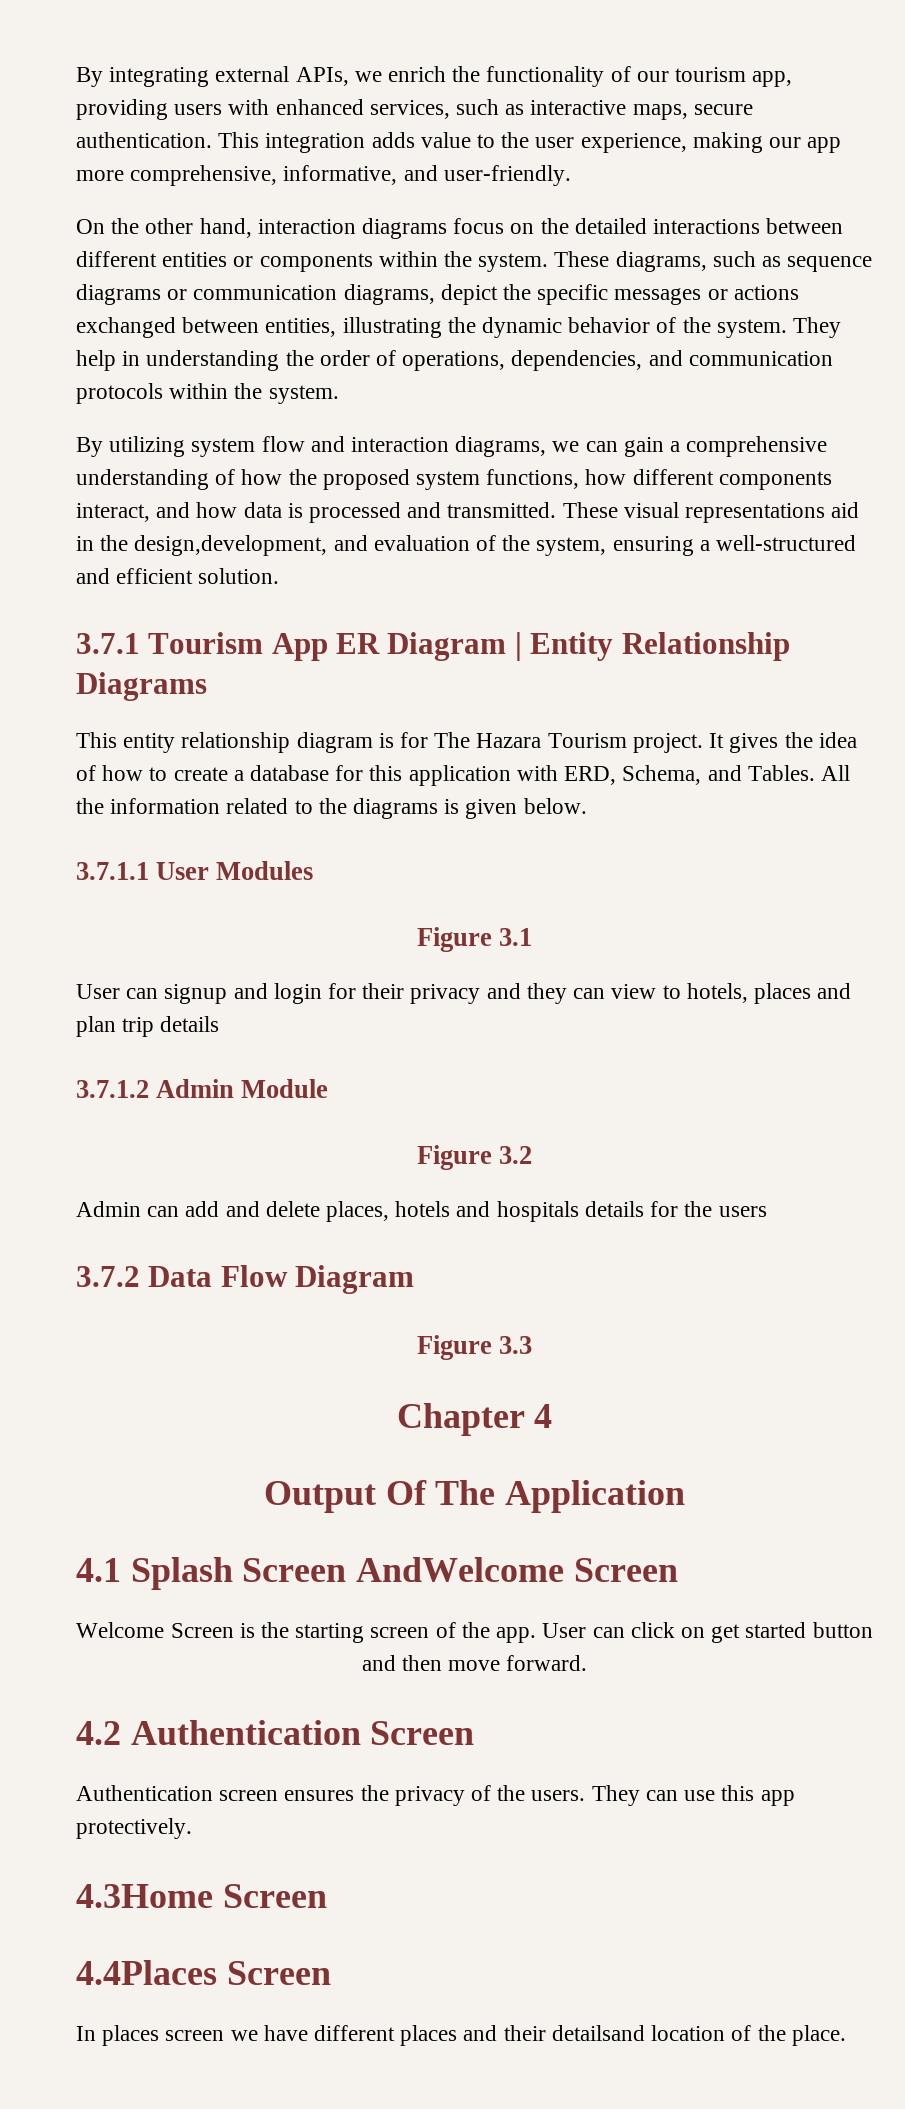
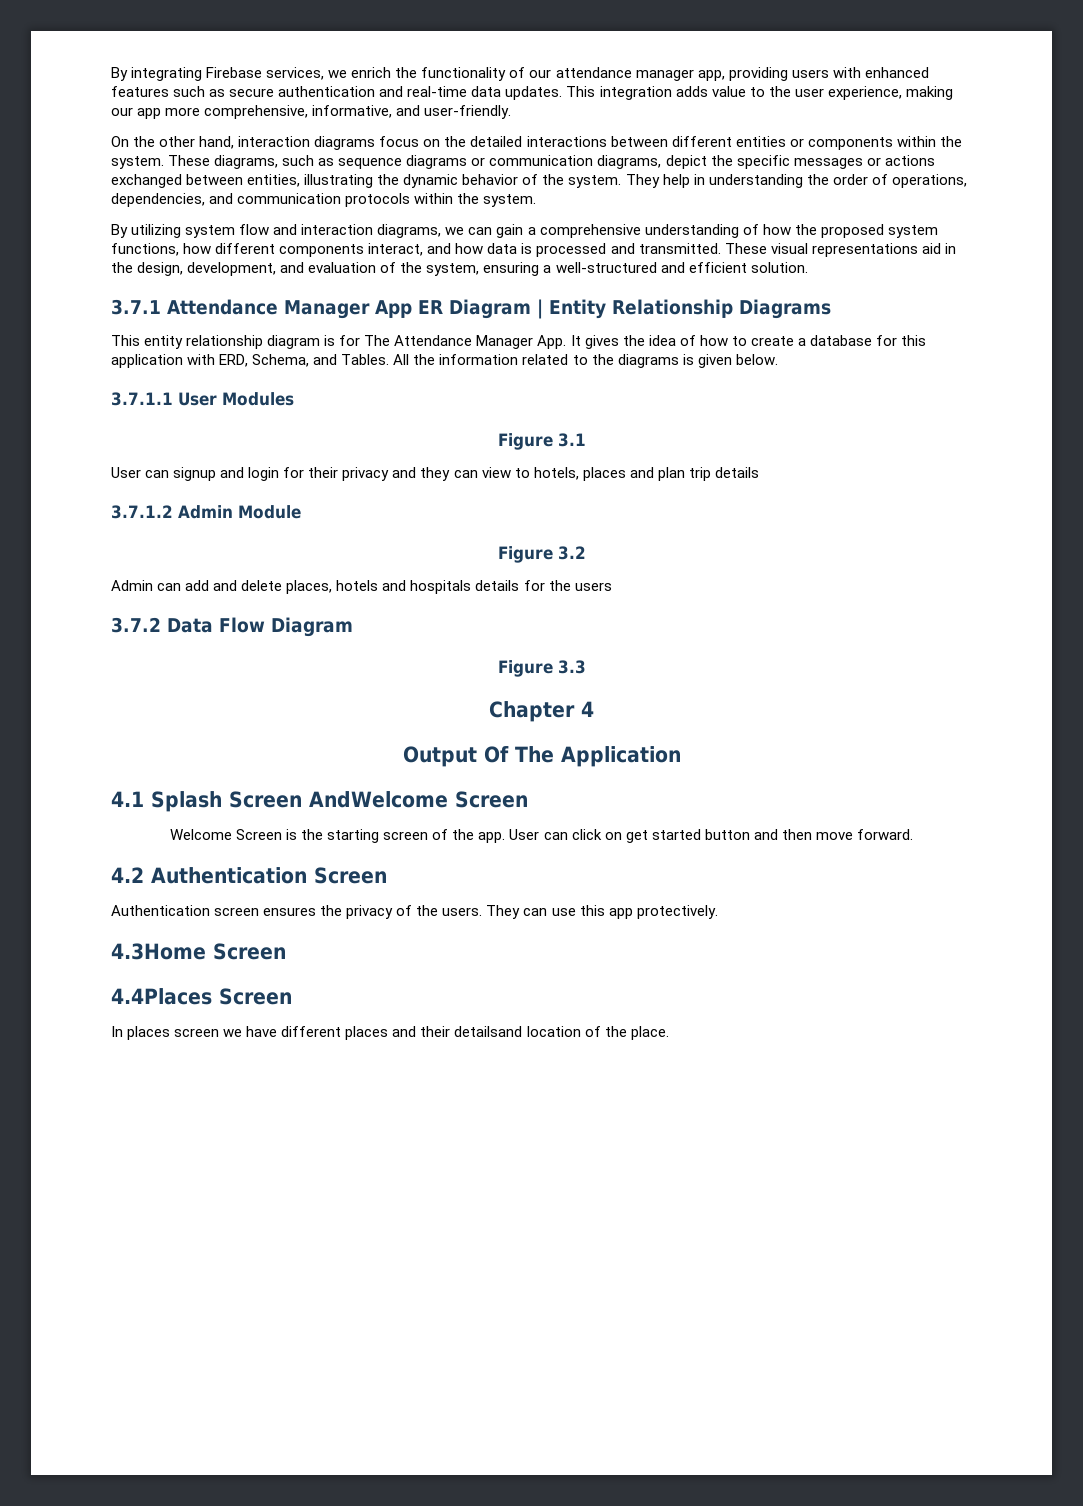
- By integrating external APIs, we enrich the functionality of our tourism app, providing users with enhanced services, such as interactive maps, secure authentication.
+ By integrating Firebase services, we enrich the functionality of our attendance manager app, providing users with enhanced features such as secure authentication and real-time data updates.
- These visual representations aid in the design,development, and evaluation of the system, ensuring a well-structured and efficient solution.
+ These visual representations aid in the design, development, and evaluation of the system, ensuring a well-structured and efficient solution.
- 3.7.1 Tourism App ER Diagram | Entity Relationship Diagrams
+ 3.7.1 Attendance Manager App ER Diagram | Entity Relationship Diagrams
- This entity relationship diagram is for The Hazara Tourism project. It gives the idea of how to create a database for this application with ERD, Schema, and Tables.
+ This entity relationship diagram is for The Attendance Manager App. It gives the idea of how to create a database for this application with ERD, Schema, and Tables.

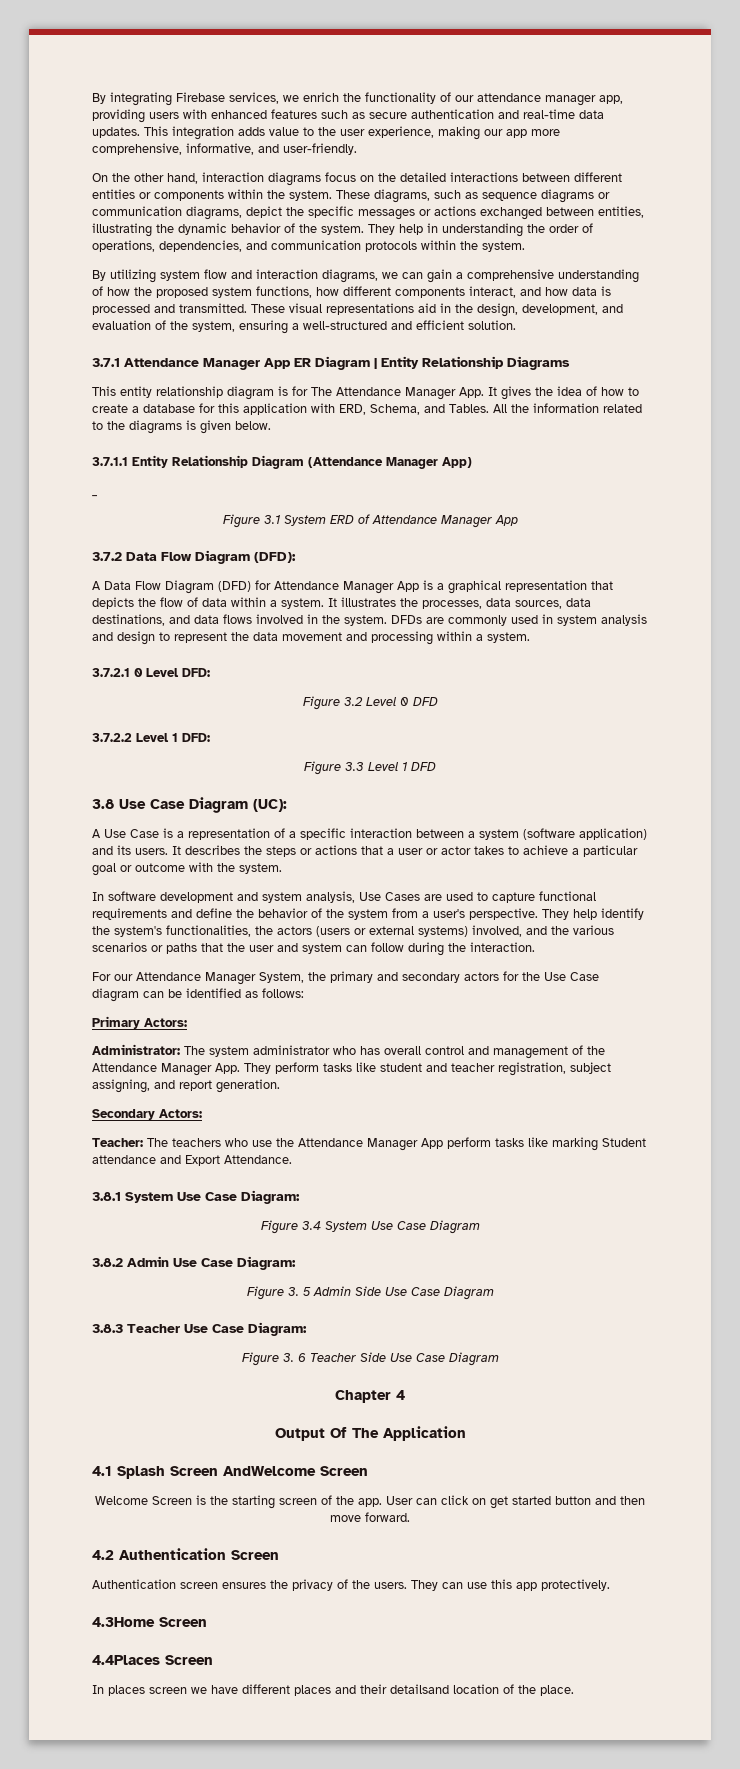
- 3.7.1.1 User Modules
- Figure 3.1
- User can signup and login for their privacy and they can view to hotels, places and plan trip details
- 3.7.1.2 Admin Module
- Figure 3.2
- Admin can add and delete places, hotels and hospitals details for the users
- 3.7.2 Data Flow Diagram
- Figure 3.3
+ 3.7.1.1 Entity Relationship Diagram (Attendance Manager App)
+ _
+ Figure 3.1 System ERD of Attendance Manager App
+ 3.7.2 Data Flow Diagram (DFD):
+ A Data Flow Diagram (DFD) for Attendance Manager App is a graphical representation that depicts the flow of data within a system. It illustrates the processes, data sources, data destinations, and data flows involved in the system. DFDs are commonly used in system analysis and design to represent the data movement and processing within a system.
+ 3.7.2.1 0 Level DFD:
+ Figure 3.2 Level 0 DFD
+ 3.7.2.2 Level 1 DFD:
+ Figure 3.3 Level 1 DFD
+ 3.8 Use Case Diagram (UC):
+ A Use Case is a representation of a specific interaction between a system (software application) and its users. It describes the steps or actions that a user or actor takes to achieve a particular goal or outcome with the system.
+ In software development and system analysis, Use Cases are used to capture functional requirements and define the behavior of the system from a user's perspective. They help identify the system's functionalities, the actors (users or external systems) involved, and the various scenarios or paths that the user and system can follow during the interaction.
+ For our Attendance Manager System, the primary and secondary actors for the Use Case diagram can be identified as follows:
+ Primary Actors:
+ Administrator: The system administrator who has overall control and management of the Attendance Manager App. They perform tasks like student and teacher registration, subject assigning, and report generation.
+ Secondary Actors:
+ Teacher: The teachers who use the Attendance Manager App perform tasks like marking Student attendance and Export Attendance.
+ 3.8.1 System Use Case Diagram:
+ Figure 3.4 System Use Case Diagram
+ 3.8.2 Admin Use Case Diagram:
+ Figure 3. 5 Admin Side Use Case Diagram
+ 3.8.3 Teacher Use Case Diagram:
+ Figure 3. 6 Teacher Side Use Case Diagram

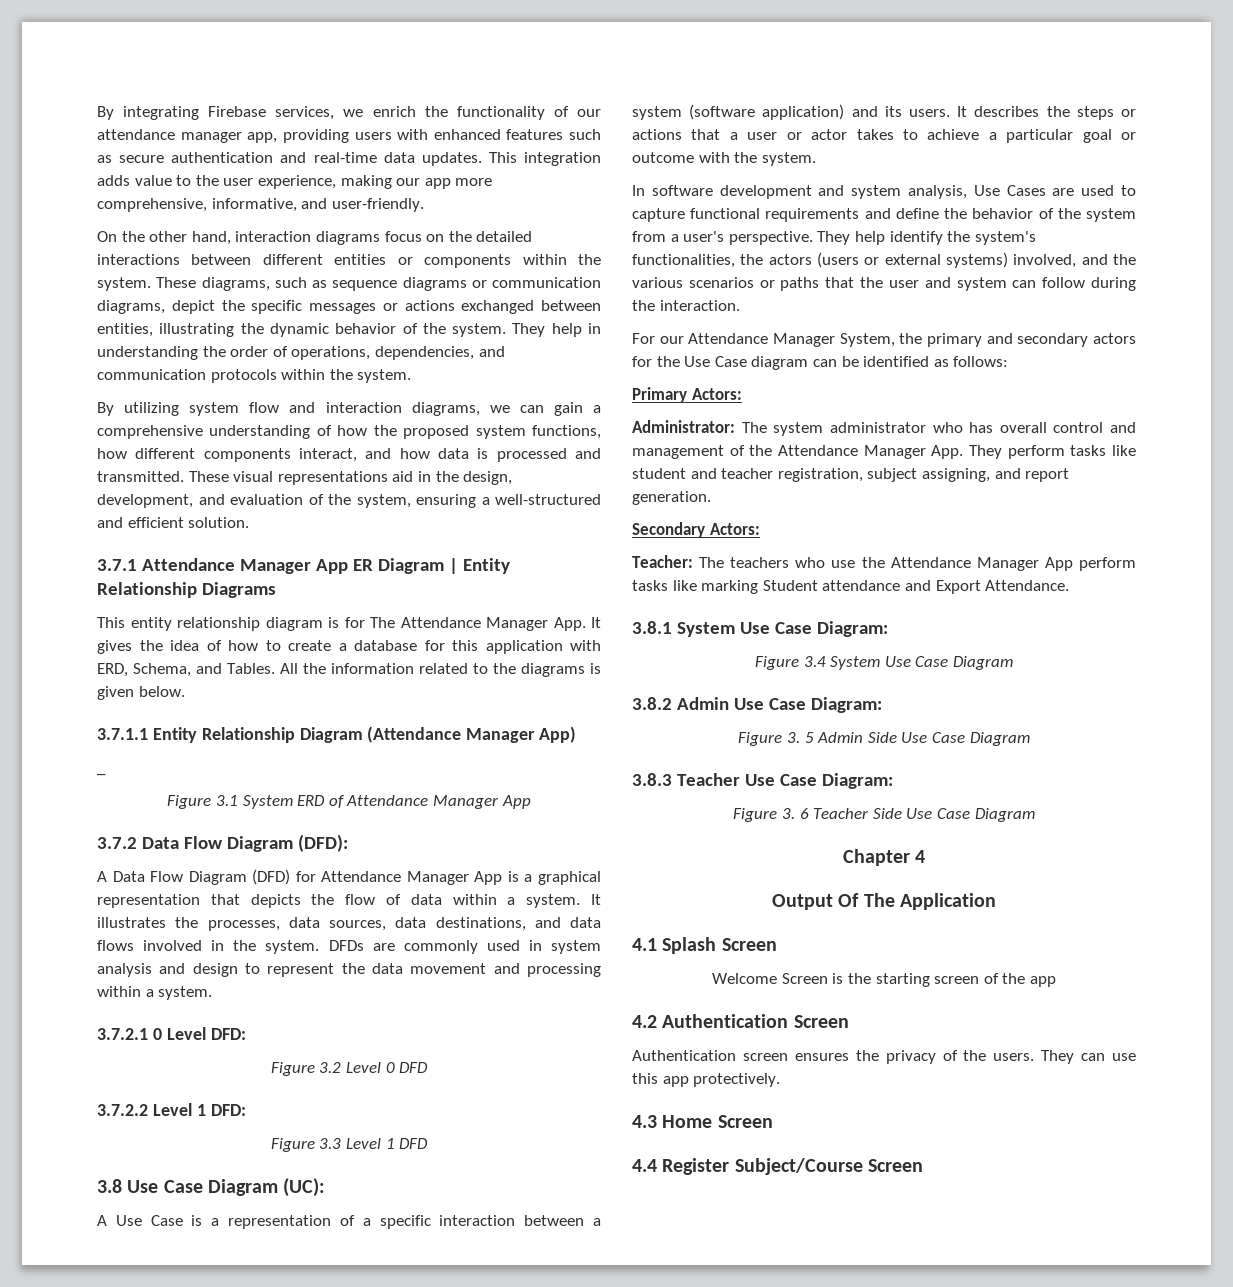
- 4.1 Splash Screen AndWelcome Screen
+ 4.1 Splash Screen
- Welcome Screen is the starting screen of the app. User can click on get started button and then move forward.
+ Welcome Screen is the starting screen of the app
- 4.3Home Screen
- 4.4Places Screen
- In places screen we have different places and their detailsand location of the place.
+ 4.3 Home Screen
+ 4.4 Register Subject/Course Screen

